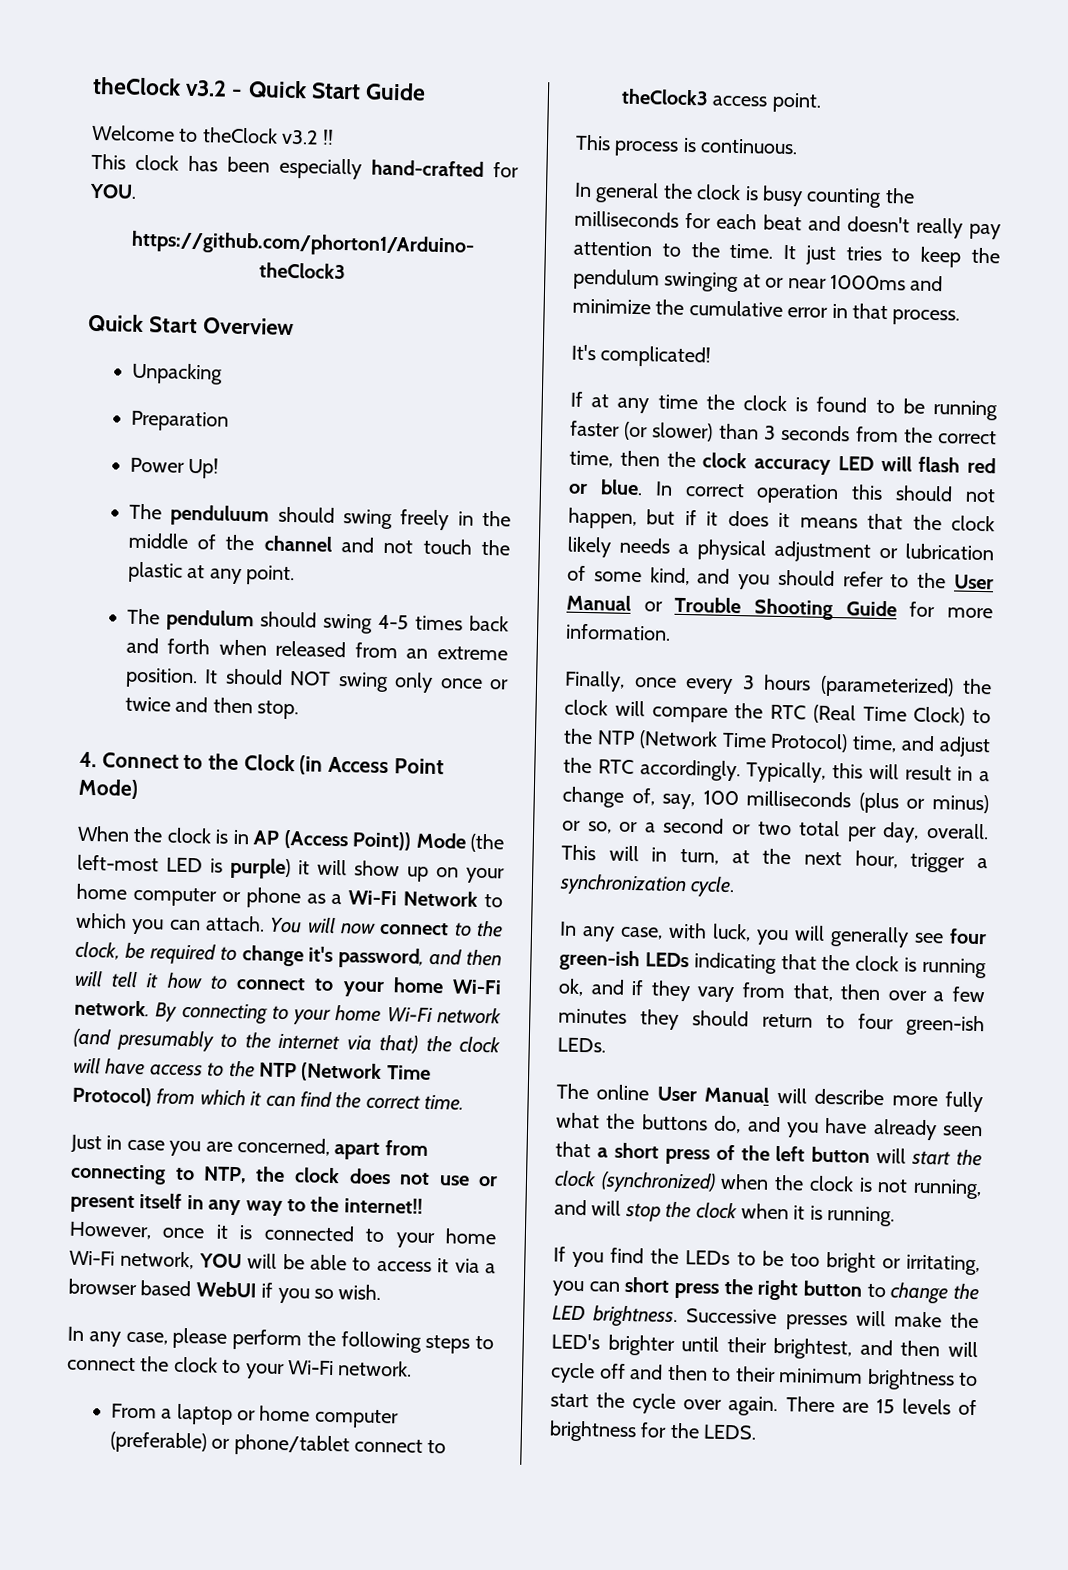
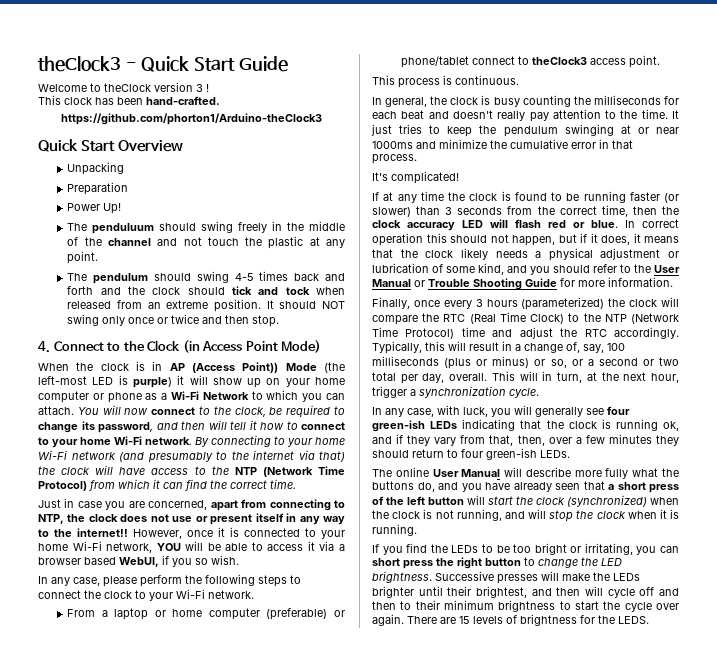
- theClock v3.2 - Quick Start Guide
+ theClock3 - Quick Start Guide
- Welcome to theClock v3.2 !!
+ Welcome to theClock version 3 !
- This clock has been especially hand-crafted for YOU.
+ This clock has been hand-crafted.
- The pendulum should swing 4-5 times back and forth when released from an extreme position.
+ The pendulum should swing 4-5 times back and forth and the clock should tick and tock when released from an extreme position.
- You will now connect to the clock, be required to change it's password, and then will tell it how to connect to your home Wi-Fi network.
+ You will now connect to the clock, be required to change its password, and then will tell it how to connect to your home Wi-Fi network.
- However, once it is connected to your home Wi-Fi network, YOU will be able to access it via a browser based WebUI if you so wish.
+ However, once it is connected to your home Wi-Fi network, YOU will be able to access it via a browser based WebUI, if you so wish.
- In general the clock is busy counting the milliseconds for each beat and doesn't really pay attention to the time.
+ In general, the clock is busy counting the milliseconds for each beat and doesn't really pay attention to the time.
- In correct operation this should not happen, but if it does it means that the clock likely needs a physical adjustment or lubrication of some kind, and you should refer to the User Manual or Trouble Shooting Guide for more information.
+ In correct operation this should not happen, but if it does, it means that the clock likely needs a physical adjustment or lubrication of some kind, and you should refer to the User Manual or Trouble Shooting Guide for more information.
- Finally, once every 3 hours (parameterized) the clock will compare the RTC (Real Time Clock) to the NTP (Network Time Protocol) time, and adjust the RTC accordingly.
+ Finally, once every 3 hours (parameterized) the clock will compare the RTC (Real Time Clock) to the NTP (Network Time Protocol) time and adjust the RTC accordingly.
- In any case, with luck, you will generally see four green-ish LEDs indicating that the clock is running ok, and if they vary from that, then over a few minutes they should return to four green-ish LEDs.
+ In any case, with luck, you will generally see four green-ish LEDs indicating that the clock is running ok, and if they vary from that, then, over a few minutes they should return to four green-ish LEDs.
- Successive presses will make the LED's brighter until their brightest, and then will cycle off and then to their minimum brightness to start the cycle over again.
+ Successive presses will make the LEDs brighter until their brightest, and then will cycle off and then to their minimum brightness to start the cycle over again.

